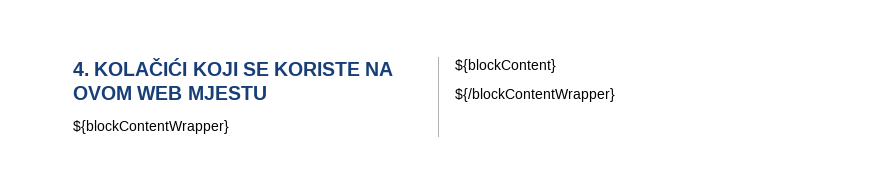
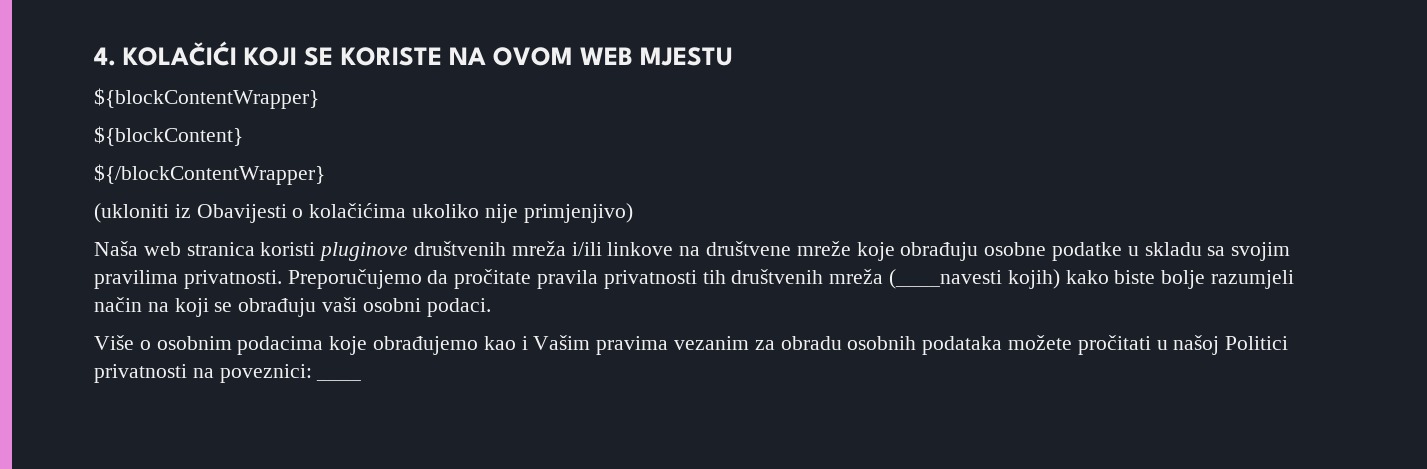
+ (ukloniti iz Obavijesti o kolačićima ukoliko nije primjenjivo)
+ Naša web stranica koristi pluginove društvenih mreža i/ili linkove na društvene mreže koje obrađuju osobne podatke u skladu sa svojim pravilima privatnosti. Preporučujemo da pročitate pravila privatnosti tih društvenih mreža (____navesti kojih) kako biste bolje razumjeli način na koji se obrađuju vaši osobni podaci.
+ Više o osobnim podacima koje obrađujemo kao i Vašim pravima vezanim za obradu osobnih podataka možete pročitati u našoj Politici privatnosti na poveznici: ____

